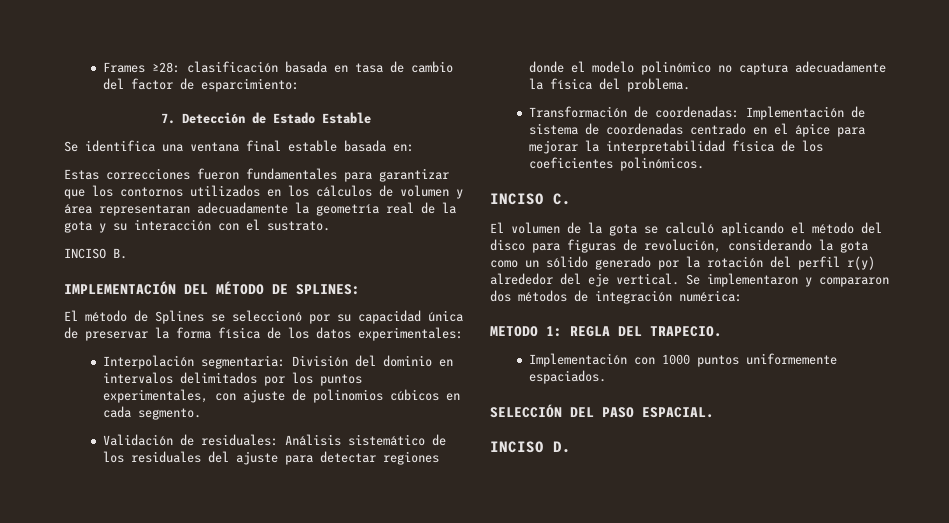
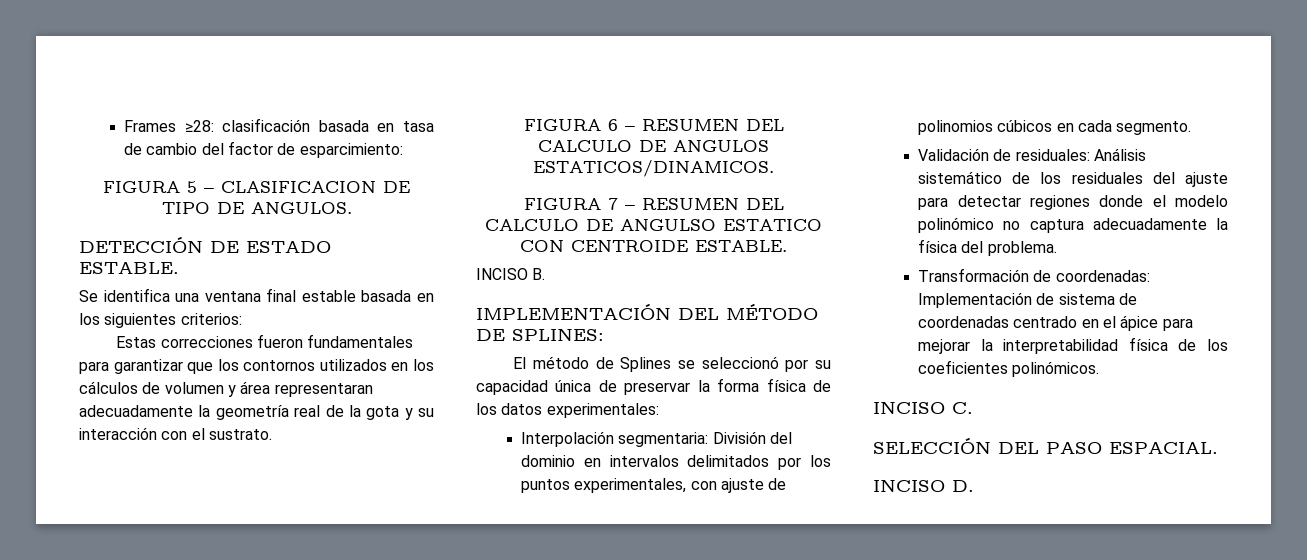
- 7. Detección de Estado Estable
+ FIGURA 5 – CLASIFICACION DE TIPO DE ANGULOS.
+ DETECCIÓN DE ESTADO ESTABLE.
- Se identifica una ventana final estable basada en:
+ Se identifica una ventana final estable basada en los siguientes criterios:
+ FIGURA 6 – RESUMEN DEL CALCULO DE ANGULOS ESTATICOS/DINAMICOS.
+ FIGURA 7 – RESUMEN DEL CALCULO DE ANGULSO ESTATICO CON CENTROIDE ESTABLE.
- El volumen de la gota se calculó aplicando el método del disco para figuras de revolución, considerando la gota como un sólido generado por la rotación del perfil r(y) alrededor del eje vertical. Se implementaron y compararon dos métodos de integración numérica:
- METODO 1: REGLA DEL TRAPECIO.
- Implementación con 1000 puntos uniformemente espaciados.

